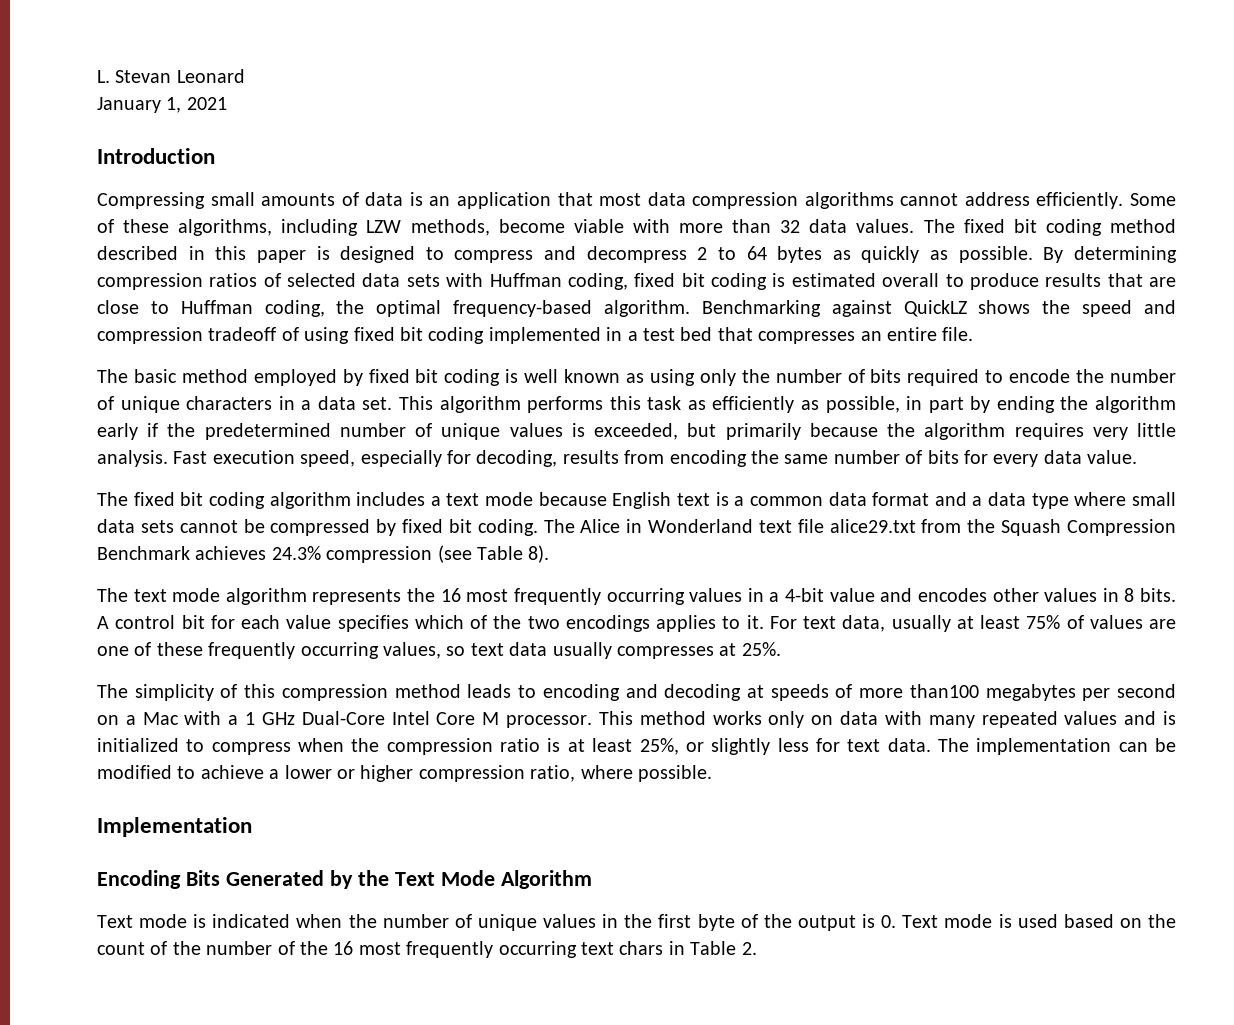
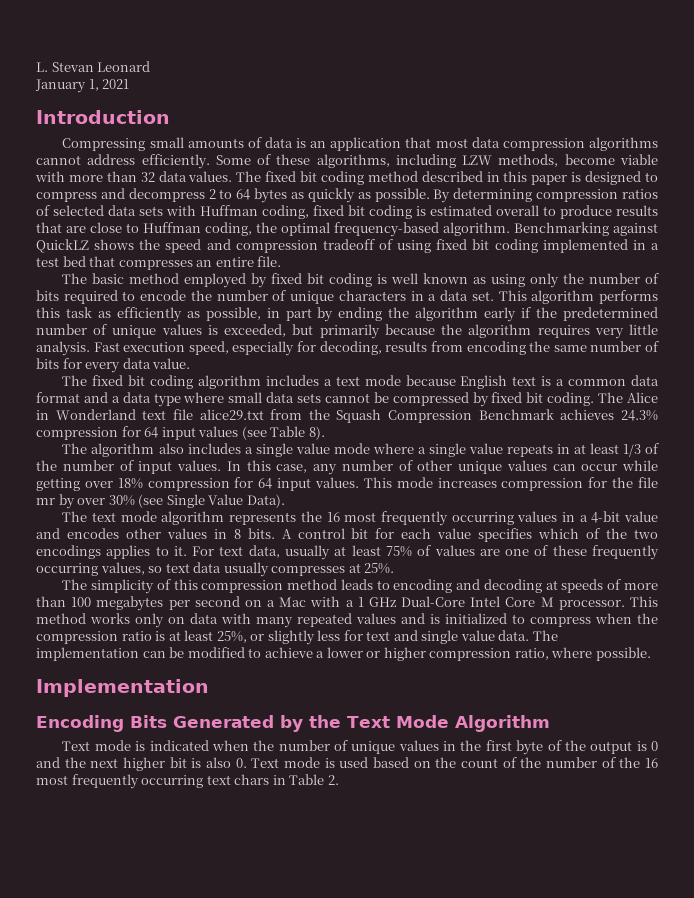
- The Alice in Wonderland text file alice29.txt from the Squash Compression Benchmark achieves 24.3% compression (see Table 8).
+ The Alice in Wonderland text file alice29.txt from the Squash Compression Benchmark achieves 24.3% compression for 64 input values (see Table 8).
+ The algorithm also includes a single value mode where a single value repeats in at least 1/3 of the number of input values. In this case, any number of other unique values can occur while getting over 18% compression for 64 input values. This mode increases compression for the file mr by over 30% (see Single Value Data).
- The simplicity of this compression method leads to encoding and decoding at speeds of more than100 megabytes per second on a Mac with a 1 GHz Dual-Core Intel Core M processor.
+ The simplicity of this compression method leads to encoding and decoding at speeds of more than 100 megabytes per second on a Mac with a 1 GHz Dual-Core Intel Core M processor.
- This method works only on data with many repeated values and is initialized to compress when the compression ratio is at least 25%, or slightly less for text data.
+ This method works only on data with many repeated values and is initialized to compress when the compression ratio is at least 25%, or slightly less for text and single value data.
- Text mode is indicated when the number of unique values in the first byte of the output is 0. Text mode is used based on the count of the number of the 16 most frequently occurring text chars in Table 2.
+ Text mode is indicated when the number of unique values in the first byte of the output is 0 and the next higher bit is also 0. Text mode is used based on the count of the number of the 16 most frequently occurring text chars in Table 2.

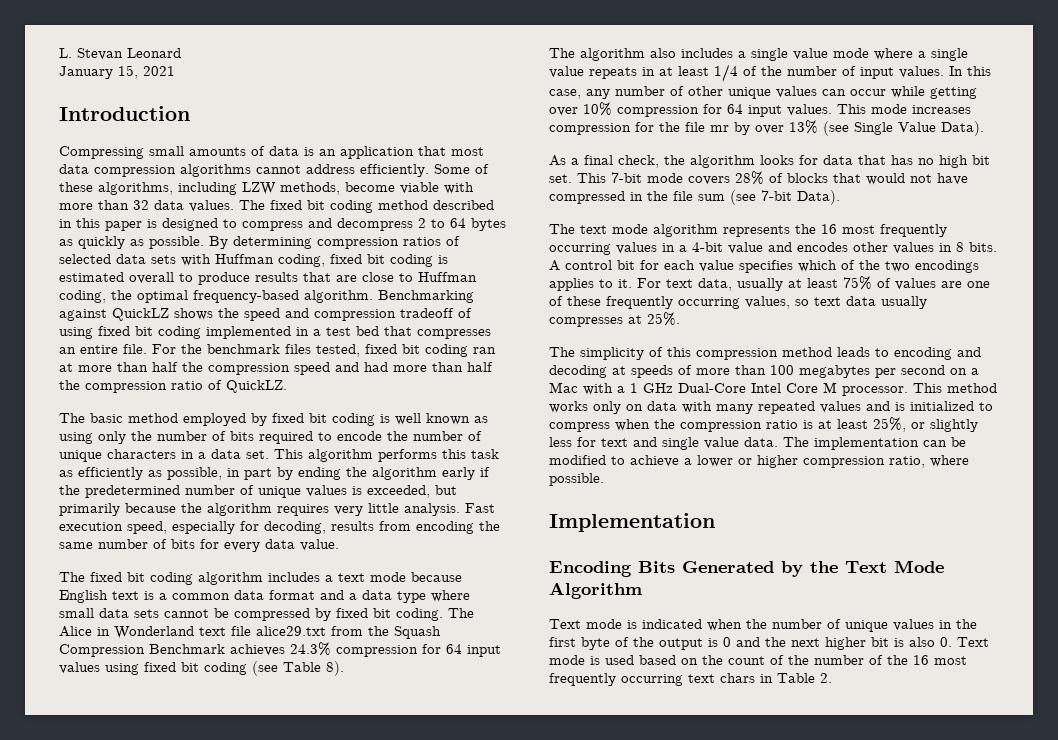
- January 1, 2021
+ January 15, 2021
+ For the benchmark files tested, fixed bit coding ran at more than half the compression speed and had more than half the compression ratio of QuickLZ.
- The Alice in Wonderland text file alice29.txt from the Squash Compression Benchmark achieves 24.3% compression for 64 input values (see Table 8).
+ The Alice in Wonderland text file alice29.txt from the Squash Compression Benchmark achieves 24.3% compression for 64 input values using fixed bit coding (see Table 8).
- The algorithm also includes a single value mode where a single value repeats in at least 1/3 of the number of input values.
+ The algorithm also includes a single value mode where a single value repeats in at least 1/4 of the number of input values.
- In this case, any number of other unique values can occur while getting over 18% compression for 64 input values.
+ In this case, any number of other unique values can occur while getting over 10% compression for 64 input values.
- This mode increases compression for the file mr by over 30% (see Single Value Data).
+ This mode increases compression for the file mr by over 13% (see Single Value Data).
+ As a final check, the algorithm looks for data that has no high bit set. This 7-bit mode covers 28% of blocks that would not have compressed in the file sum (see 7-bit Data).

